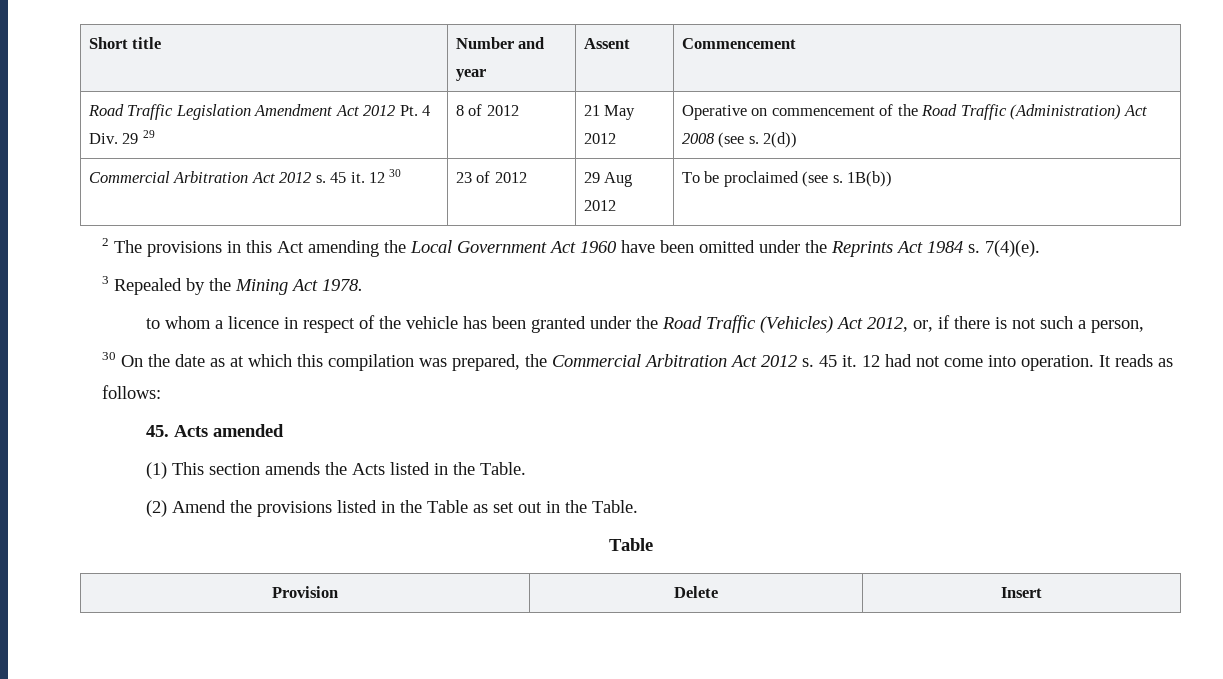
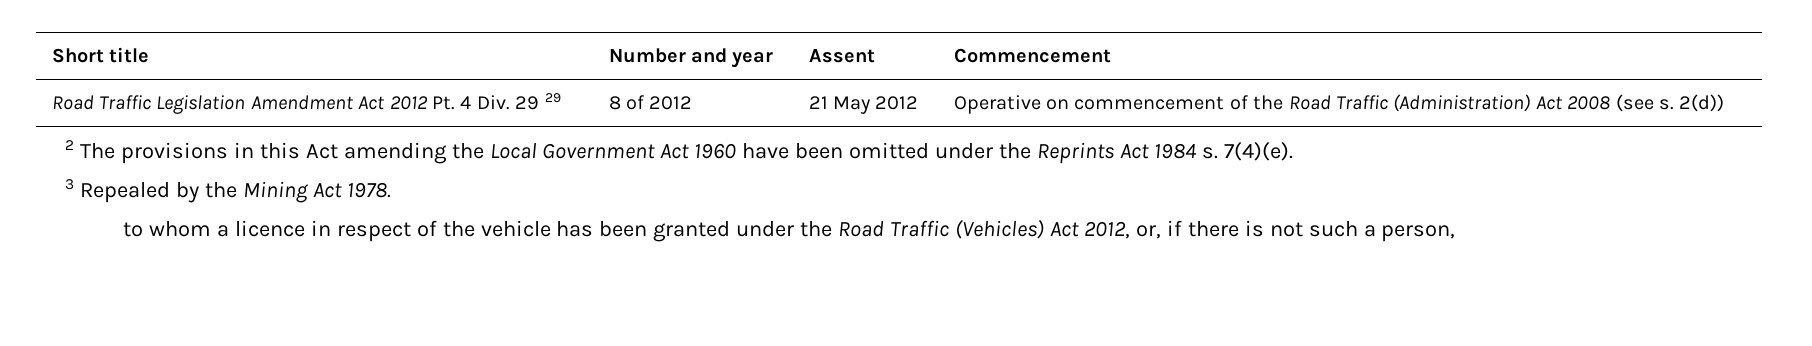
- Commercial Arbitration Act 2012 s. 45 it. 12 30 | 23 of 2012 | 29 Aug 2012 | To be proclaimed (see s. 1B(b))
- 30 On the date as at which this compilation was prepared, the Commercial Arbitration Act 2012 s. 45 it. 12 had not come into operation. It reads as follows:
- 45. Acts amended
- (1) This section amends the Acts listed in the Table.
- (2) Amend the provisions listed in the Table as set out in the Table.
- Table
- Provision | Delete | Insert

